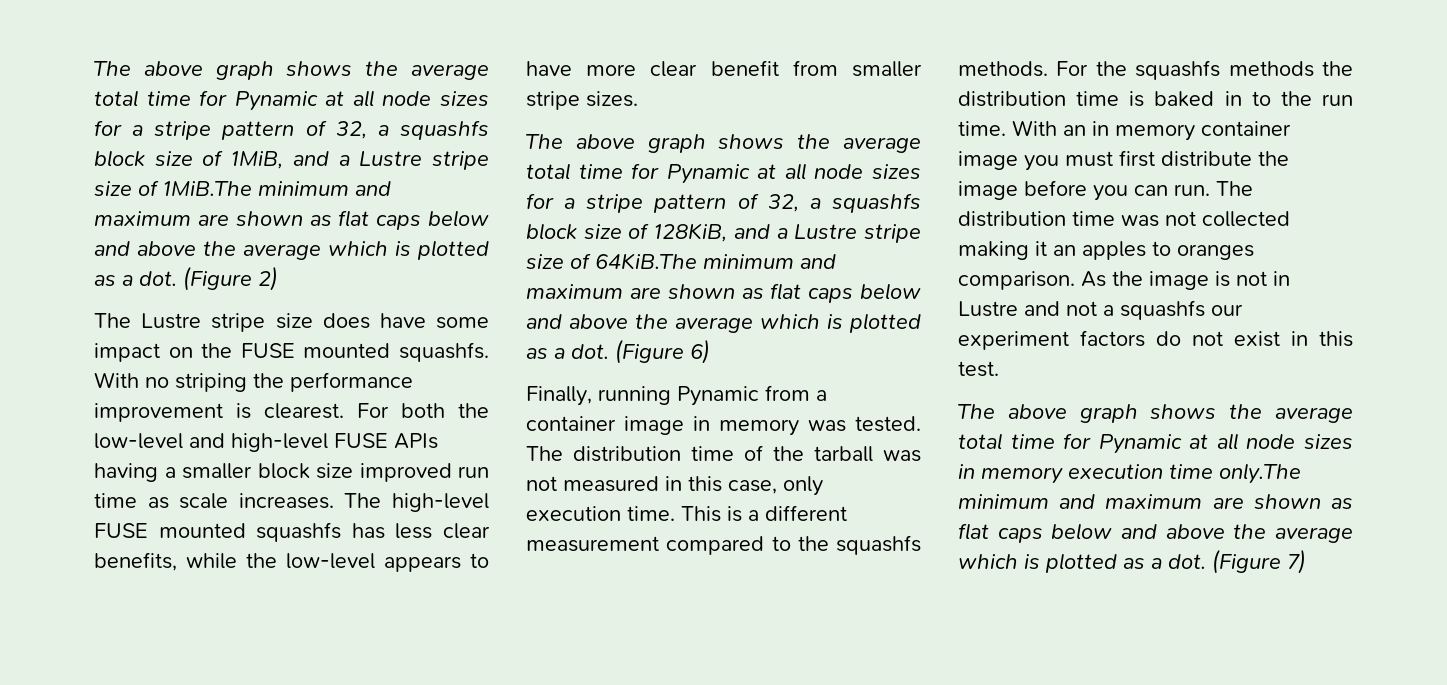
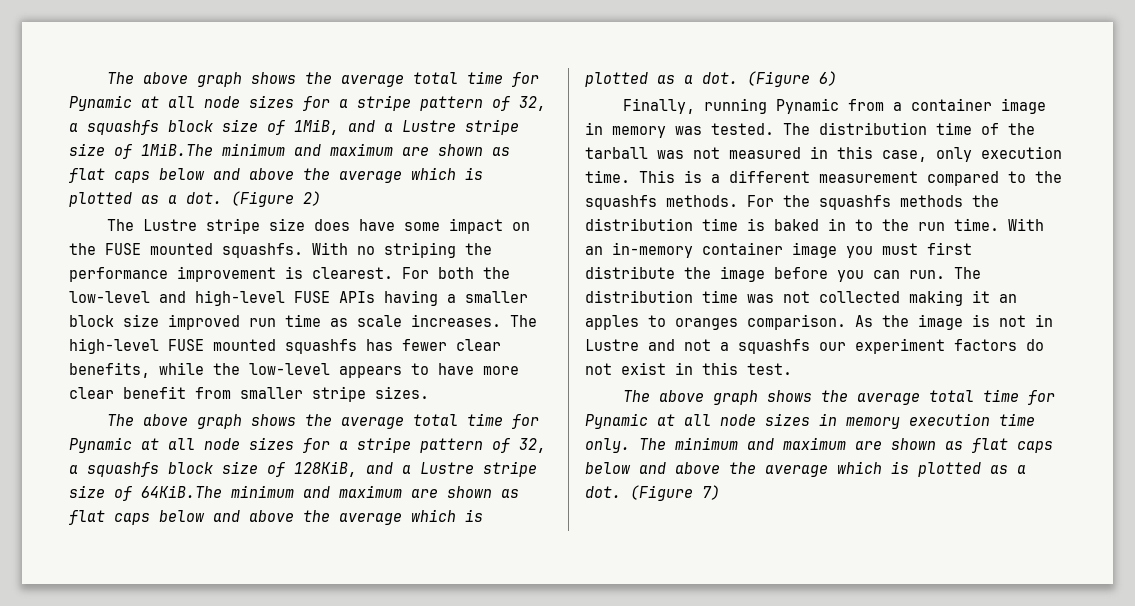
- The high-level FUSE mounted squashfs has less clear benefits, while the low-level appears to have more clear benefit from smaller stripe sizes.
+ The high-level FUSE mounted squashfs has fewer clear benefits, while the low-level appears to have more clear benefit from smaller stripe sizes.
- With an in memory container image you must first distribute the image before you can run.
+ With an in-memory container image you must first distribute the image before you can run.
- The above graph shows the average total time for Pynamic at all node sizes in memory execution time only.The minimum and maximum are shown as flat caps below and above the average which is plotted as a dot.
+ The above graph shows the average total time for Pynamic at all node sizes in memory execution time only. The minimum and maximum are shown as flat caps below and above the average which is plotted as a dot.

